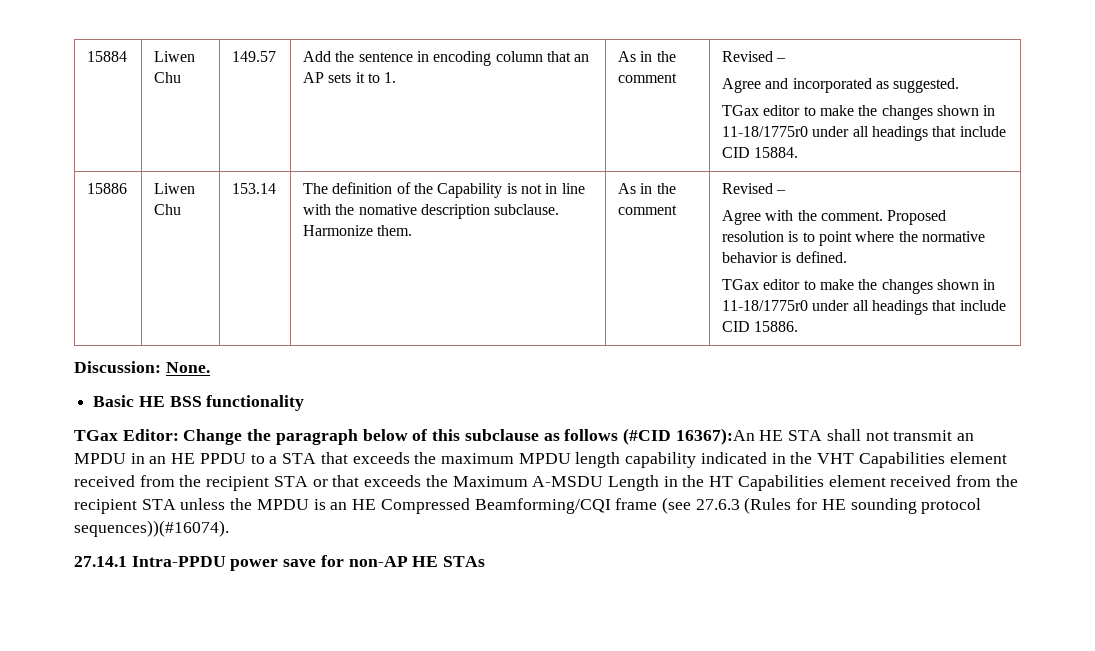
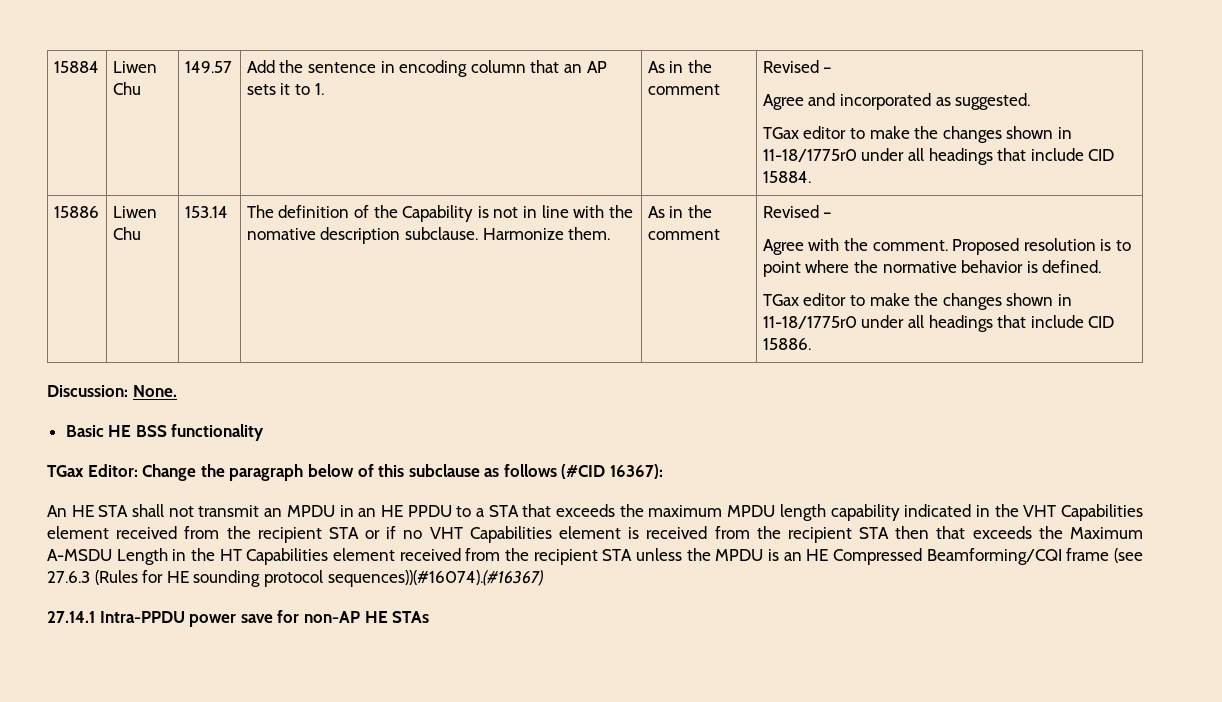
- Change the paragraph below of this subclause as follows (#CID 16367):An HE STA shall not transmit an MPDU in an HE PPDU to a STA that exceeds the maximum MPDU length capability indicated in the VHT Capabilities element received from the recipient STA or that exceeds the Maximum A-MSDU Length in the HT Capabilities element received from the recipient STA unless the MPDU is an HE Compressed Beamforming/CQI frame (see 27.6.3 (Rules for HE sounding protocol sequences))(#16074).
+ Change the paragraph below of this subclause as follows (#CID 16367):
+ An HE STA shall not transmit an MPDU in an HE PPDU to a STA that exceeds the maximum MPDU length capability indicated in the VHT Capabilities element received from the recipient STA or if no VHT Capabilities element is received from the recipient STA then that exceeds the Maximum A-MSDU Length in the HT Capabilities element received from the recipient STA unless the MPDU is an HE Compressed Beamforming/CQI frame (see 27.6.3 (Rules for HE sounding protocol sequences))(#16074).(#16367)

